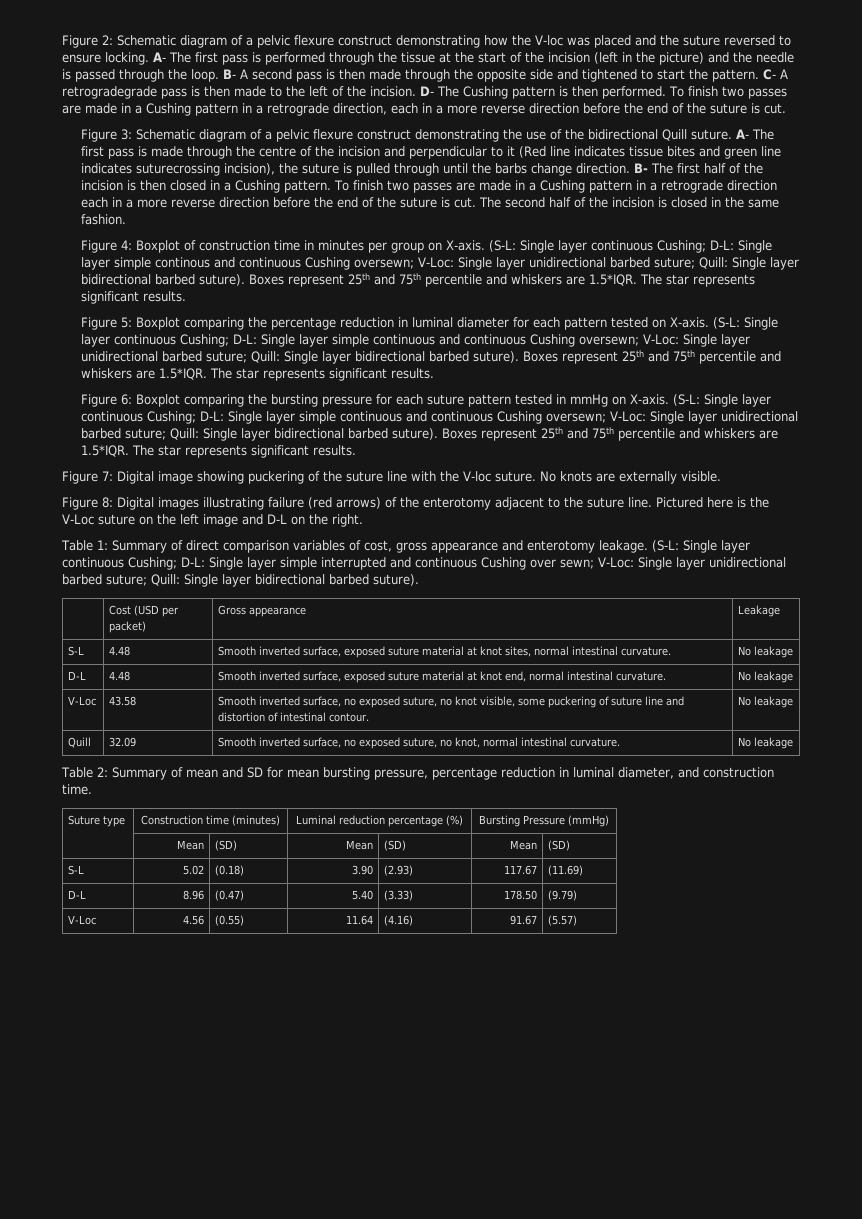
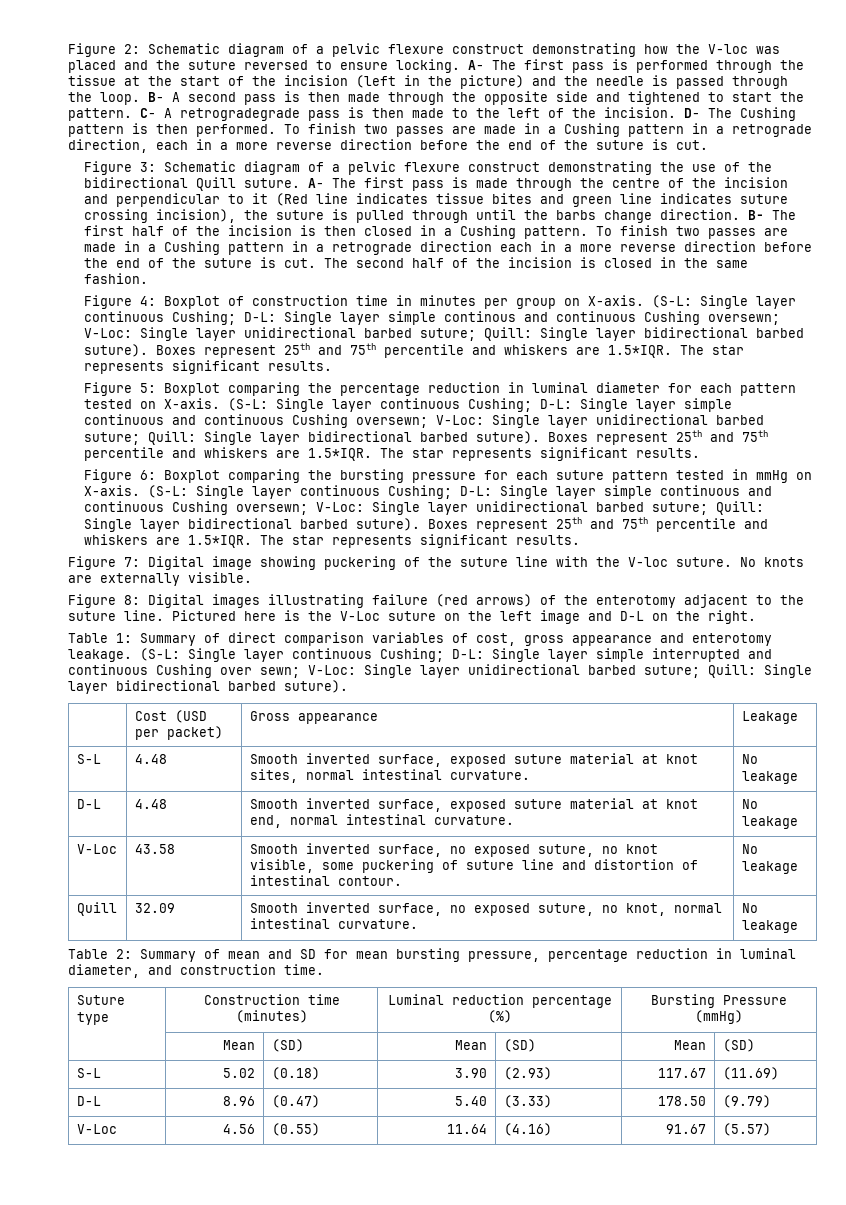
- A- The first pass is made through the centre of the incision and perpendicular to it (Red line indicates tissue bites and green line indicates suturecrossing incision), the suture is pulled through until the barbs change direction.
+ A- The first pass is made through the centre of the incision and perpendicular to it (Red line indicates tissue bites and green line indicates suture crossing incision), the suture is pulled through until the barbs change direction.

